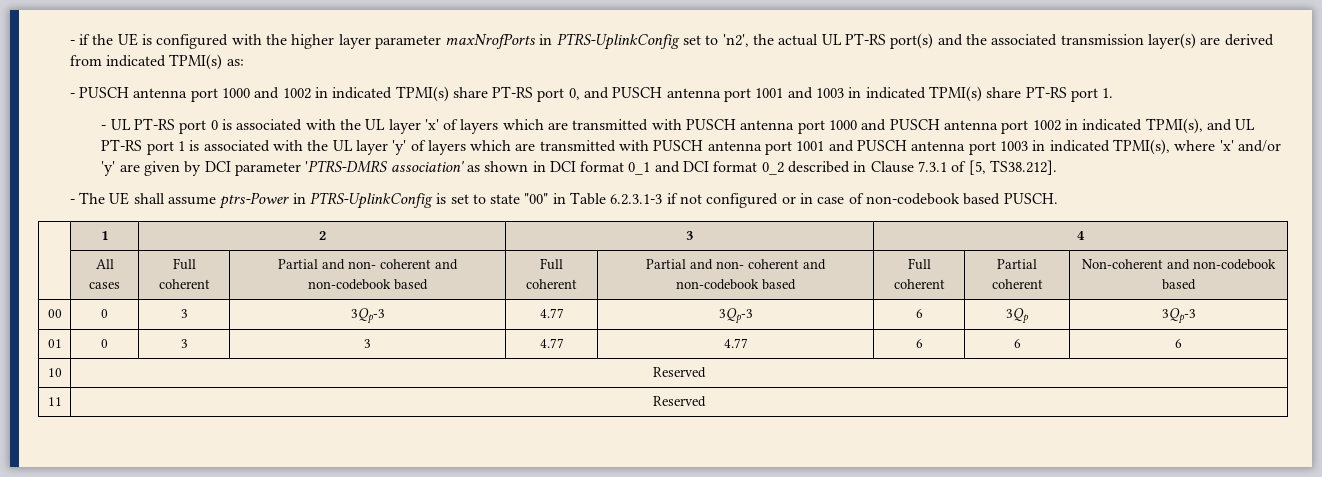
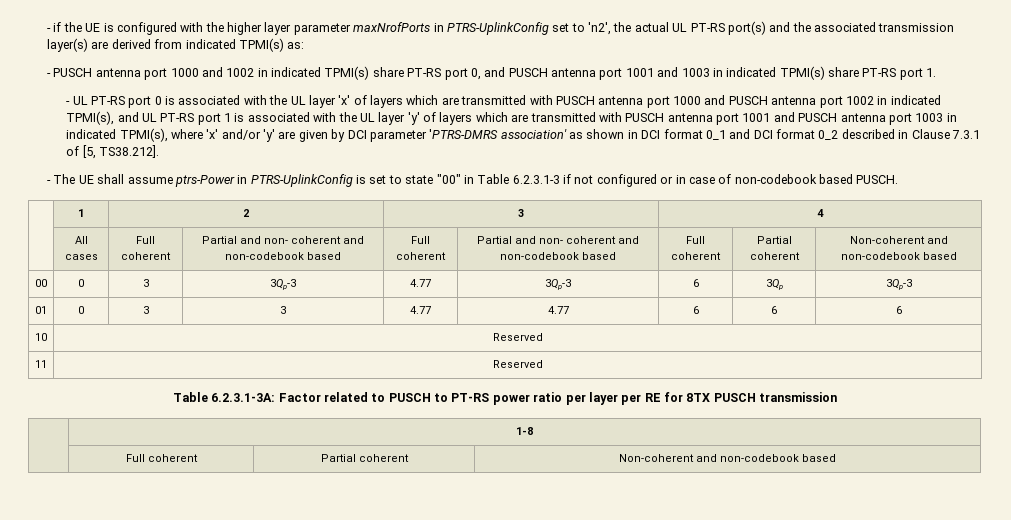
+ Table 6.2.3.1-3A: Factor related to PUSCH to PT-RS power ratio per layer per RE for 8TX PUSCH transmission
+ | 1-8
+ | Full coherent | Partial coherent | Non-coherent and non-codebook based

